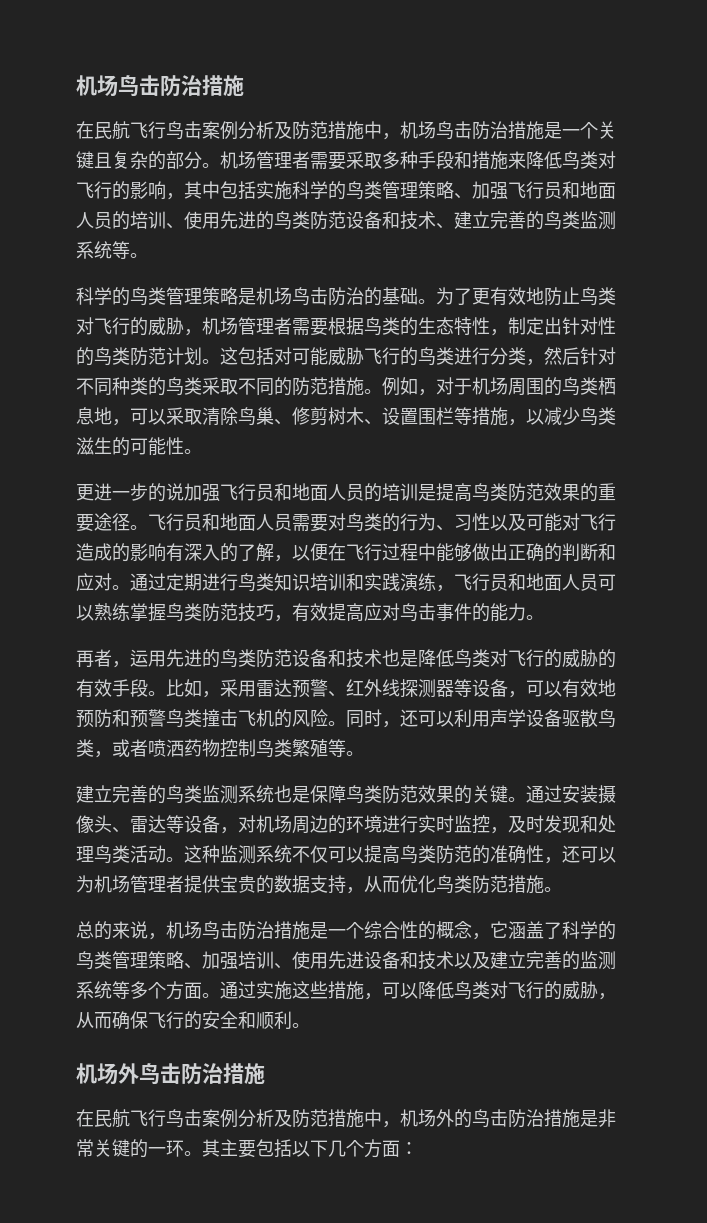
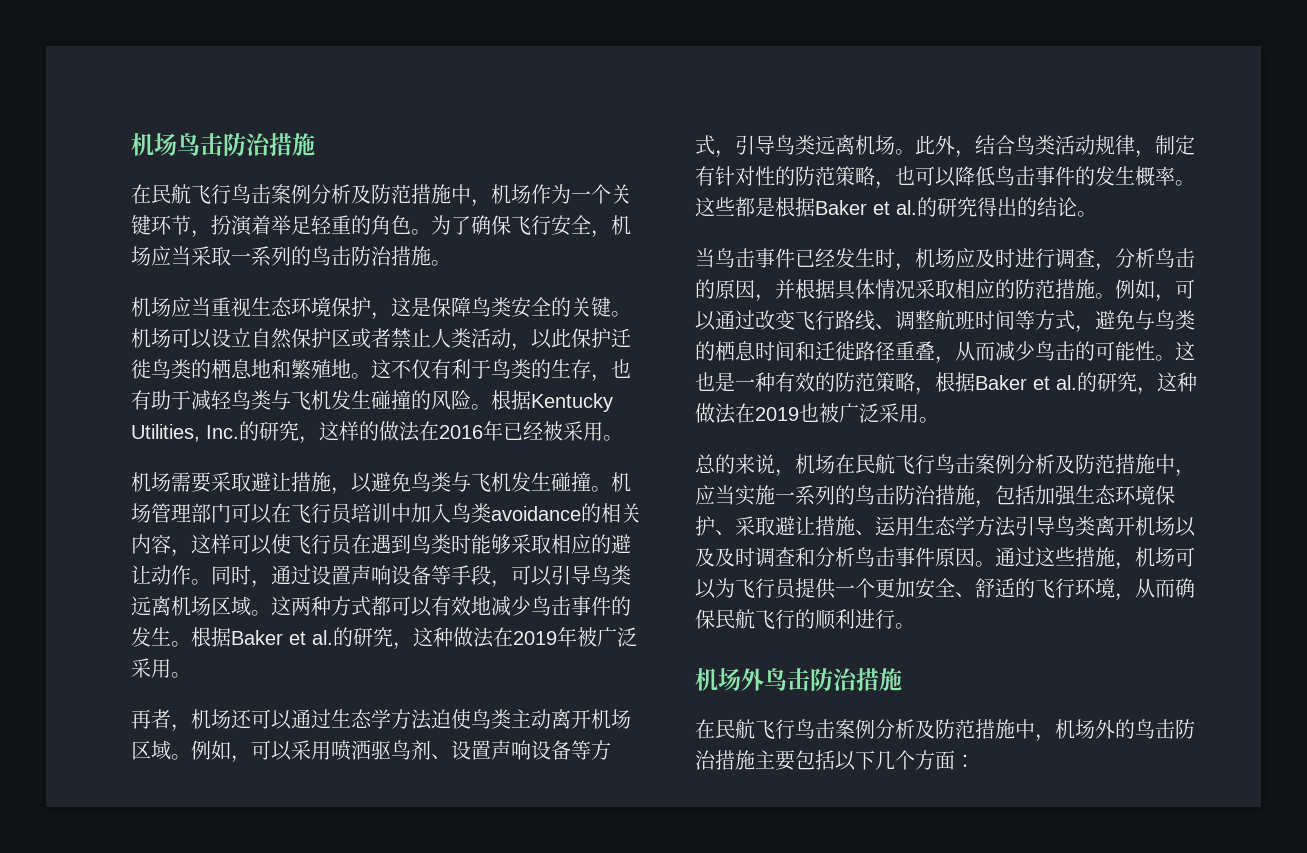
- 在民航飞行鸟击案例分析及防范措施中，机场鸟击防治措施是一个关键且复杂的部分。机场管理者需要采取多种手段和措施来降低鸟类对飞行的影响，其中包括实施科学的鸟类管理策略、加强飞行员和地面人员的培训、使用先进的鸟类防范设备和技术、建立完善的鸟类监测系统等。
- 科学的鸟类管理策略是机场鸟击防治的基础。为了更有效地防止鸟类对飞行的威胁，机场管理者需要根据鸟类的生态特性，制定出针对性的鸟类防范计划。这包括对可能威胁飞行的鸟类进行分类，然后针对不同种类的鸟类采取不同的防范措施。
+ 在民航飞行鸟击案例分析及防范措施中，机场作为一个关键环节，扮演着举足轻重的角色。为了确保飞行安全，机场应当采取一系列的鸟击防治措施。
+ 机场应当重视生态环境保护，这是保障鸟类安全的关键。机场可以设立自然保护区或者禁止人类活动，以此保护迁徙鸟类的栖息地和繁殖地。这不仅有利于鸟类的生存，也有助于减轻鸟类与飞机发生碰撞的风险。根据Kentucky Utilities, Inc.的研究，这样的做法在2016年已经被采用。
+ 机场需要采取避让措施，以避免鸟类与飞机发生碰撞。机场管理部门可以在飞行员培训中加入鸟类avoidance的相关内容，这样可以使飞行员在遇到鸟类时能够采取相应的避让动作。同时，通过设置声响设备等手段，可以引导鸟类远离机场区域。这两种方式都可以有效地减少鸟击事件的发生。根据Baker et al.的研究，这种做法在2019年被广泛采用。
+ 再者，机场还可以通过生态学方法迫使鸟类主动离开机场区域。例如，可以采用喷洒驱鸟剂、设置声响设备等方式，引导鸟类远离机场。此外，结合鸟类活动规律，制定有针对性的防范策略，也可以降低鸟击事件的发生概率。这些都是根据Baker et al.的研究得出的结论。
+ 当鸟击事件已经发生时，机场应及时进行调查，分析鸟击的原因，并根据具体情况采取相应的防范措施。
- 例如，对于机场周围的鸟类栖息地，可以采取清除鸟巢、修剪树木、设置围栏等措施，以减少鸟类滋生的可能性。
- 更进一步的说加强飞行员和地面人员的培训是提高鸟类防范效果的重要途径。飞行员和地面人员需要对鸟类的行为、习性以及可能对飞行造成的影响有深入的了解，以便在飞行过程中能够做出正确的判断和应对。通过定期进行鸟类知识培训和实践演练，飞行员和地面人员可以熟练掌握鸟类防范技巧，有效提高应对鸟击事件的能力。
- 再者，运用先进的鸟类防范设备和技术也是降低鸟类对飞行的威胁的有效手段。比如，采用雷达预警、红外线探测器等设备，可以有效地预防和预警鸟类撞击飞机的风险。同时，还可以利用声学设备驱散鸟类，或者喷洒药物控制鸟类繁殖等。
- 建立完善的鸟类监测系统也是保障鸟类防范效果的关键。通过安装摄像头、雷达等设备，对机场周边的环境进行实时监控，及时发现和处理鸟类活动。这种监测系统不仅可以提高鸟类防范的准确性，还可以为机场管理者提供宝贵的数据支持，从而优化鸟类防范措施。
- 总的来说，机场鸟击防治措施是一个综合性的概念，它涵盖了科学的鸟类管理策略、加强培训、使用先进设备和技术以及建立完善的监测系统等多个方面。通过实施这些措施，可以降低鸟类对飞行的威胁，从而确保飞行的安全和顺利。
+ 例如，可以通过改变飞行路线、调整航班时间等方式，避免与鸟类的栖息时间和迁徙路径重叠，从而减少鸟击的可能性。这也是一种有效的防范策略，根据Baker et al.的研究，这种做法在2019也被广泛采用。
+ 总的来说，机场在民航飞行鸟击案例分析及防范措施中，应当实施一系列的鸟击防治措施，包括加强生态环境保护、采取避让措施、运用生态学方法引导鸟类离开机场以及及时调查和分析鸟击事件原因。通过这些措施，机场可以为飞行员提供一个更加安全、舒适的飞行环境，从而确保民航飞行的顺利进行。
- 在民航飞行鸟击案例分析及防范措施中，机场外的鸟击防治措施是非常关键的一环。其主要包括以下几个方面：
+ 在民航飞行鸟击案例分析及防范措施中，机场外的鸟击防治措施主要包括以下几个方面：

